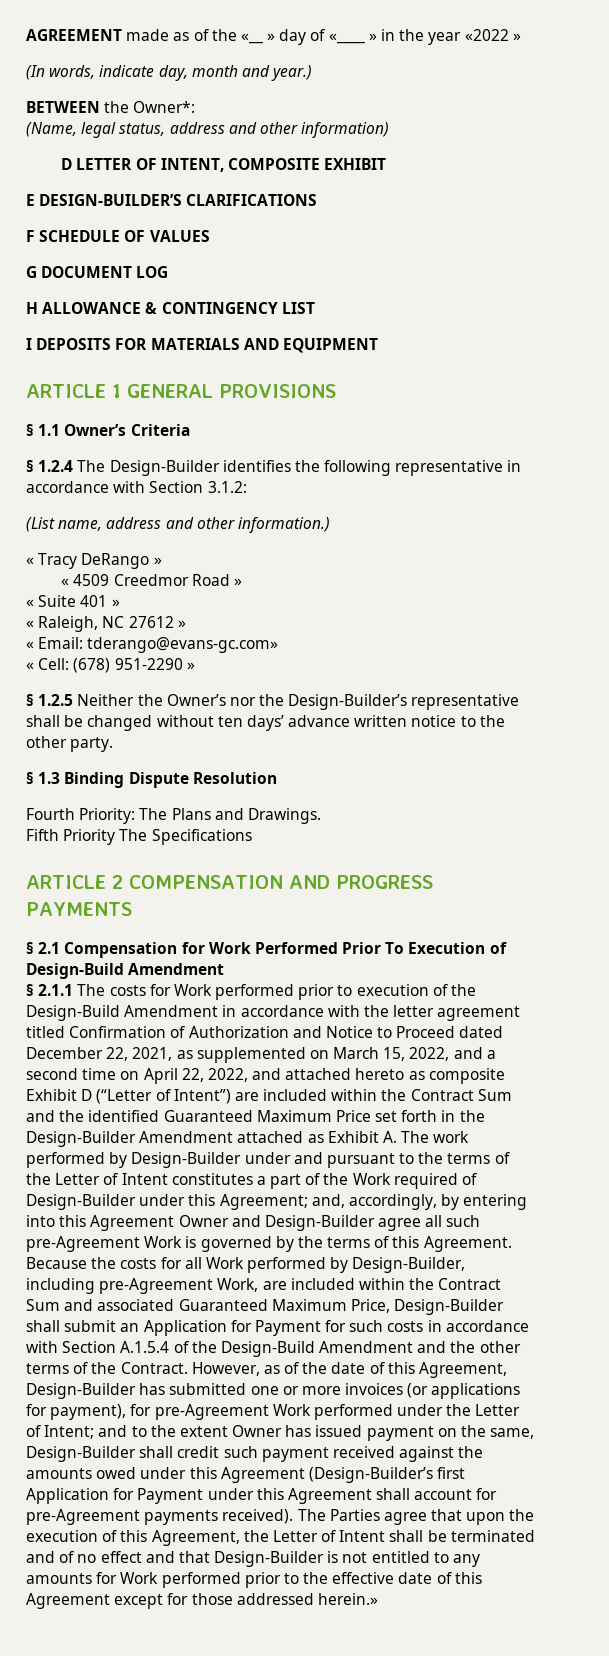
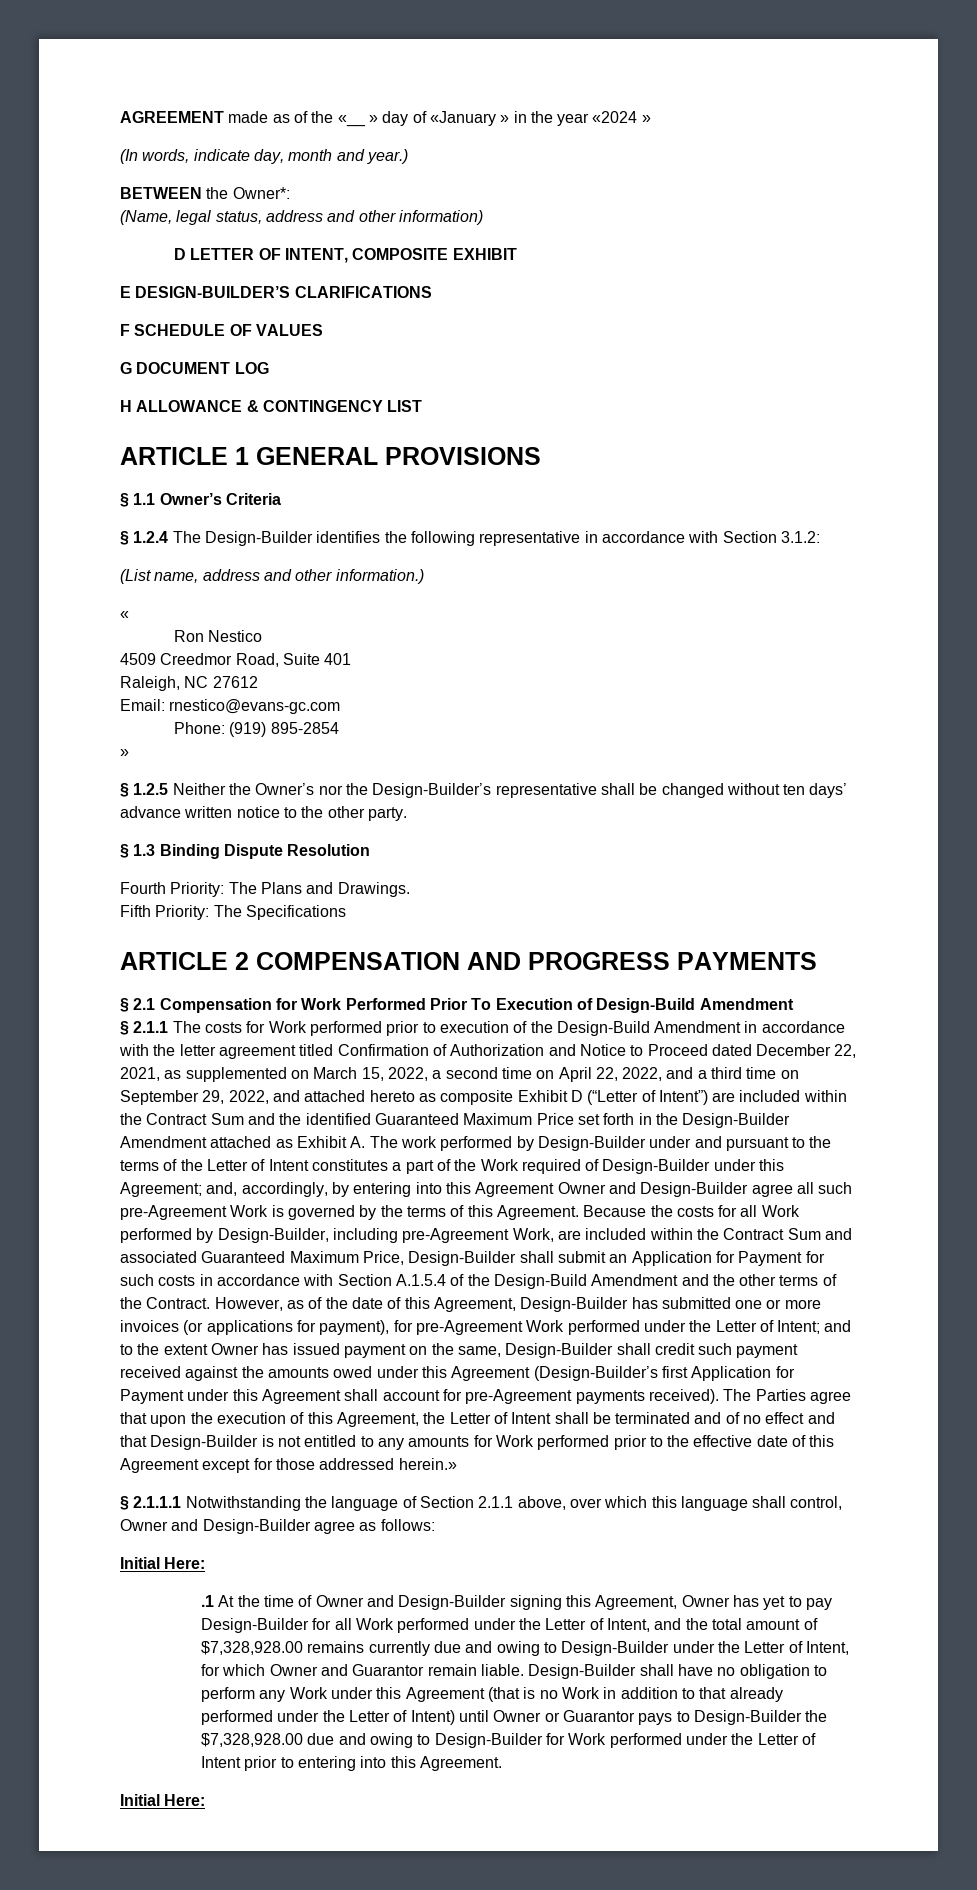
- AGREEMENT made as of the «__ » day of «____ » in the year «2022 »
+ AGREEMENT made as of the «__ » day of «January » in the year «2024 »
- I DEPOSITS FOR MATERIALS AND EQUIPMENT
- « Tracy DeRango »
- « 4509 Creedmor Road »
- « Suite 401 »
- « Raleigh, NC 27612 »
- « Email: tderango@evans-gc.com»
- « Cell: (678) 951-2290 »
+ «
+ Ron Nestico
+ 4509 Creedmor Road, Suite 401
+ Raleigh, NC 27612
+ Email: rnestico@evans-gc.com
+ Phone: (919) 895-2854
+ »
- Fifth Priority The Specifications
+ Fifth Priority: The Specifications
- § 2.1.1 The costs for Work performed prior to execution of the Design-Build Amendment in accordance with the letter agreement titled Confirmation of Authorization and Notice to Proceed dated December 22, 2021, as supplemented on March 15, 2022, and a second time on April 22, 2022, and attached hereto as composite Exhibit D (“Letter of Intent”) are included within the Contract Sum and the identified Guaranteed Maximum Price set forth in the Design-Builder Amendment attached as Exhibit A. The work performed by Design-Builder under and pursuant to the terms of the Letter of Intent constitutes a part of the Work required of Design-Builder under this Agreement;
+ § 2.1.1 The costs for Work performed prior to execution of the Design-Build Amendment in accordance with the letter agreement titled Confirmation of Authorization and Notice to Proceed dated December 22, 2021, as supplemented on March 15, 2022, a second time on April 22, 2022, and a third time on September 29, 2022, and attached hereto as composite Exhibit D (“Letter of Intent”) are included within the Contract Sum and the identified Guaranteed Maximum Price set forth in the Design-Builder Amendment attached as Exhibit A. The work performed by Design-Builder under and pursuant to the terms of the Letter of Intent constitutes a part of the Work required of Design-Builder under this Agreement;
+ § 2.1.1.1 Notwithstanding the language of Section 2.1.1 above, over which this language shall control, Owner and Design-Builder agree as follows:
+ Initial Here:
+ .1 At the time of Owner and Design-Builder signing this Agreement, Owner has yet to pay Design-Builder for all Work performed under the Letter of Intent, and the total amount of $7,328,928.00 remains currently due and owing to Design-Builder under the Letter of Intent, for which Owner and Guarantor remain liable. Design-Builder shall have no obligation to perform any Work under this Agreement (that is no Work in addition to that already performed under the Letter of Intent) until Owner or Guarantor pays to Design-Builder the $7,328,928.00 due and owing to Design-Builder for Work performed under the Letter of Intent prior to entering into this Agreement.
+ Initial Here:

